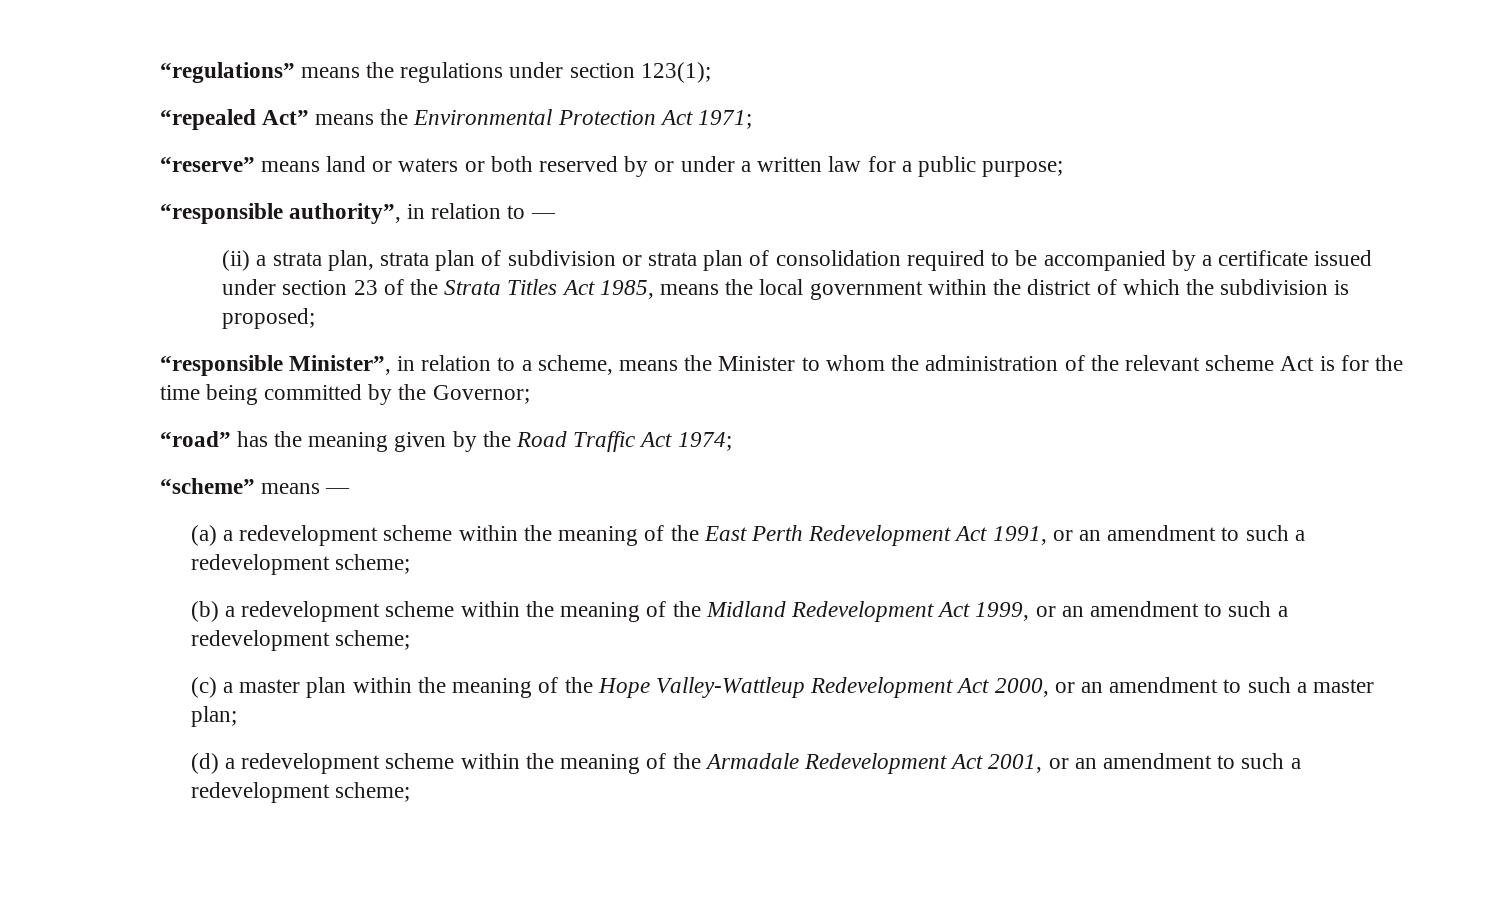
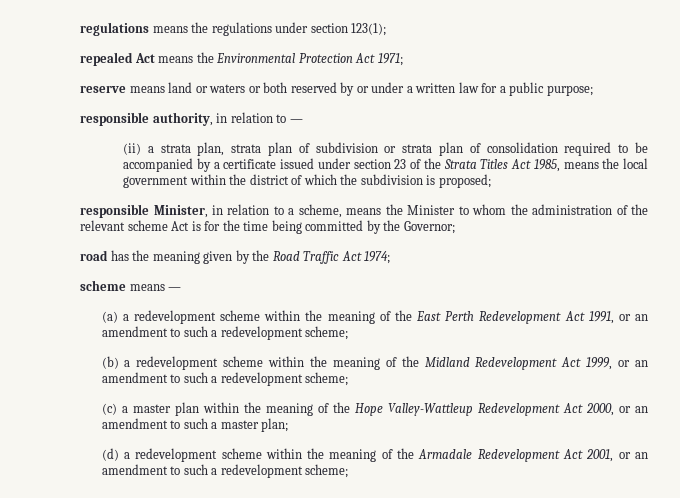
- “regulations” means the regulations under section 123(1);
+ regulations means the regulations under section 123(1);
- “repealed Act” means the Environmental Protection Act 1971;
+ repealed Act means the Environmental Protection Act 1971;
- “reserve” means land or waters or both reserved by or under a written law for a public purpose;
+ reserve means land or waters or both reserved by or under a written law for a public purpose;
- “responsible authority”, in relation to —
+ responsible authority, in relation to —
- “responsible Minister”, in relation to a scheme, means the Minister to whom the administration of the relevant scheme Act is for the time being committed by the Governor;
+ responsible Minister, in relation to a scheme, means the Minister to whom the administration of the relevant scheme Act is for the time being committed by the Governor;
- “road” has the meaning given by the Road Traffic Act 1974;
+ road has the meaning given by the Road Traffic Act 1974;
- “scheme” means —
+ scheme means —

